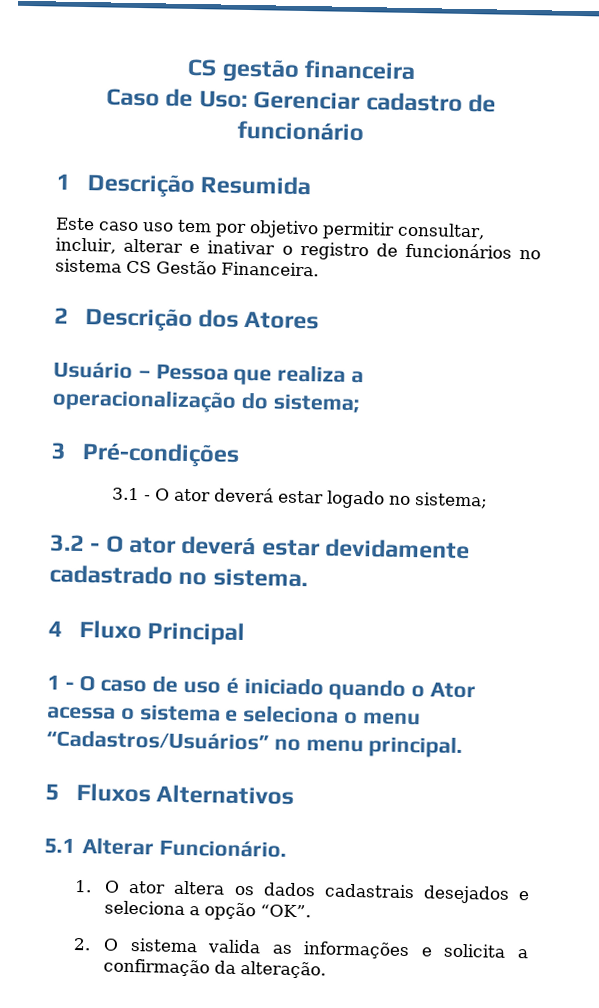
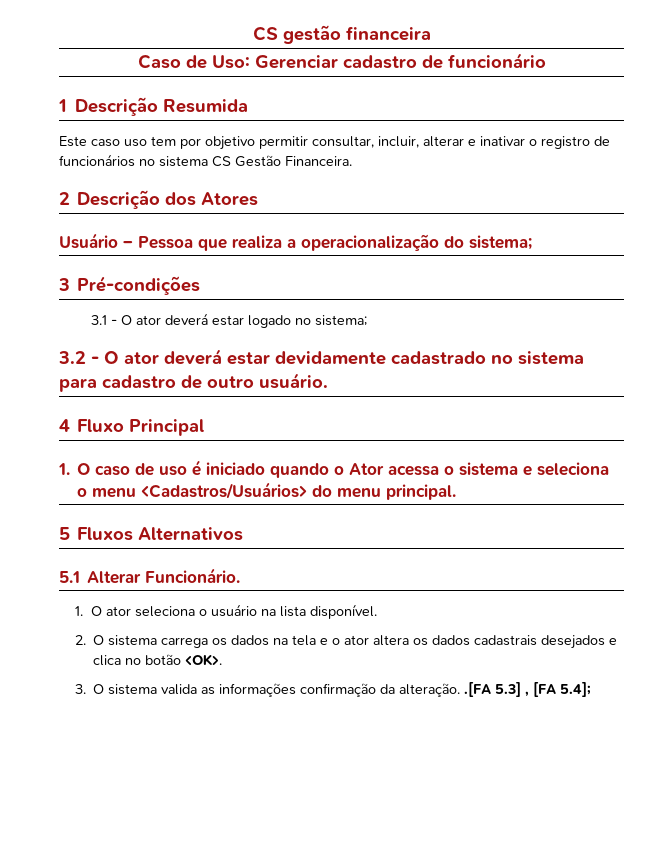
- 3.2 - O ator deverá estar devidamente cadastrado no sistema.
+ 3.2 - O ator deverá estar devidamente cadastrado no sistema para cadastro de outro usuário.
- 1 - O caso de uso é iniciado quando o Ator acessa o sistema e seleciona o menu “Cadastros/Usuários” no menu principal.
+ 1. O caso de uso é iniciado quando o Ator acessa o sistema e seleciona o menu <Cadastros/Usuários> do menu principal.
- 1. O ator altera os dados cadastrais desejados e seleciona a opção “OK”.
- 2. O sistema valida as informações e solicita a confirmação da alteração.
+ 1. O ator seleciona o usuário na lista disponível.
+ 2. O sistema carrega os dados na tela e o ator altera os dados cadastrais desejados e clica no botão <OK>.
+ 3. O sistema valida as informações confirmação da alteração. .[FA 5.3] , [FA 5.4];

